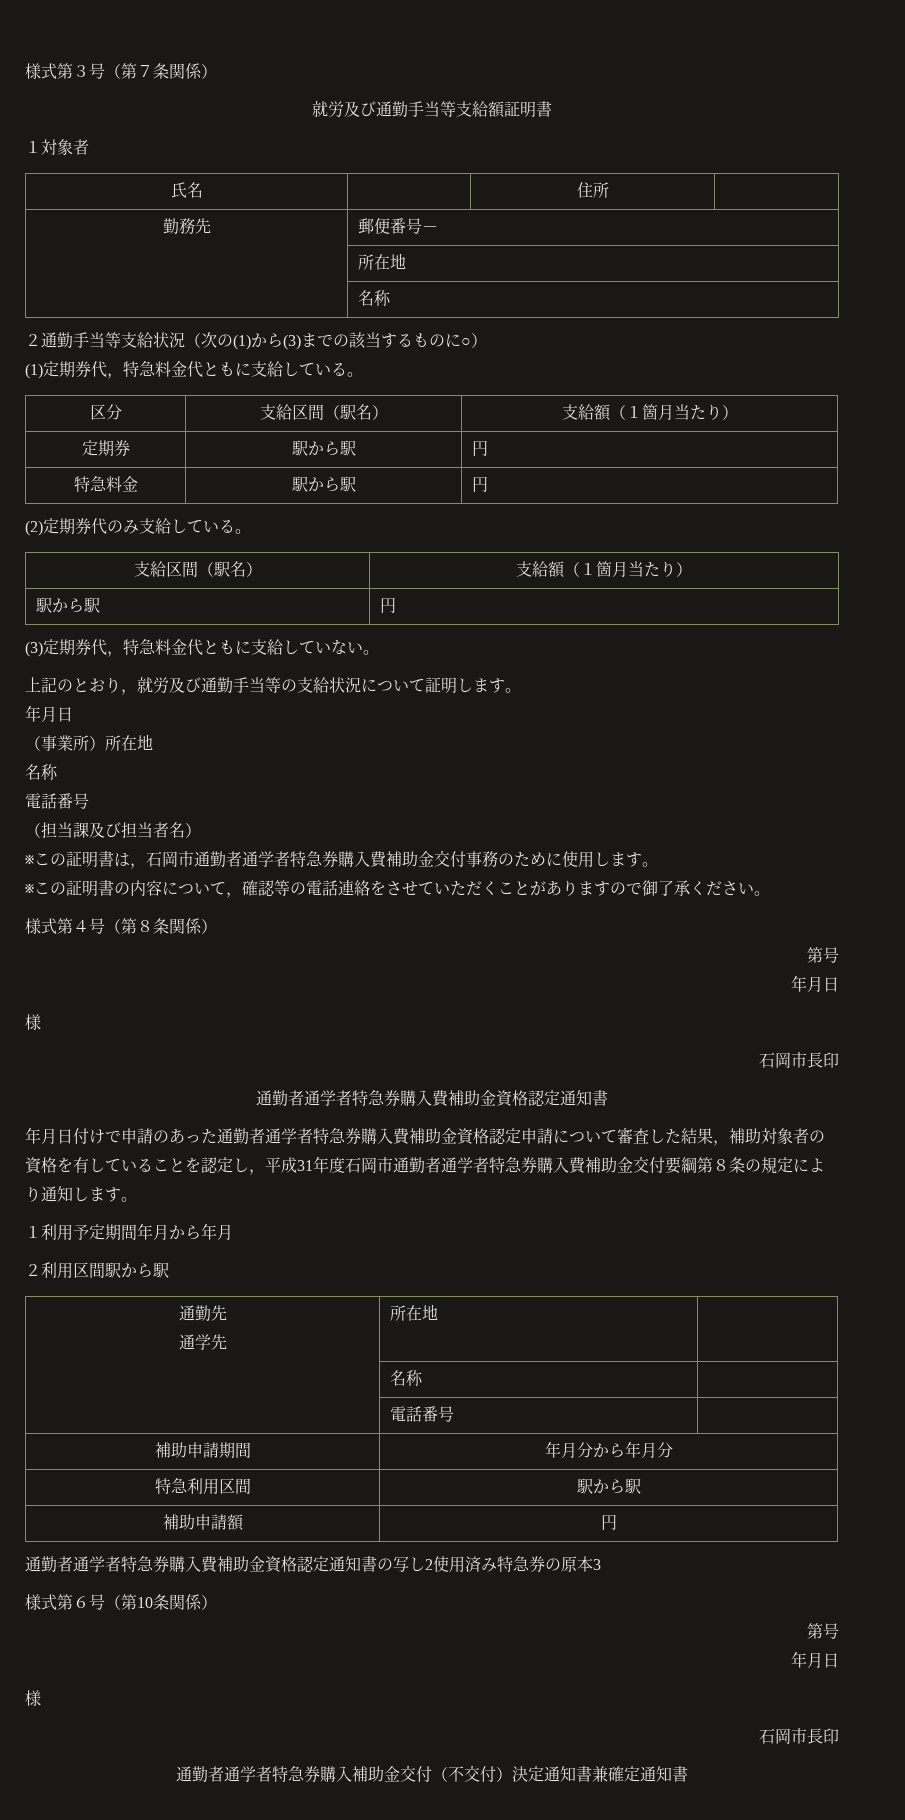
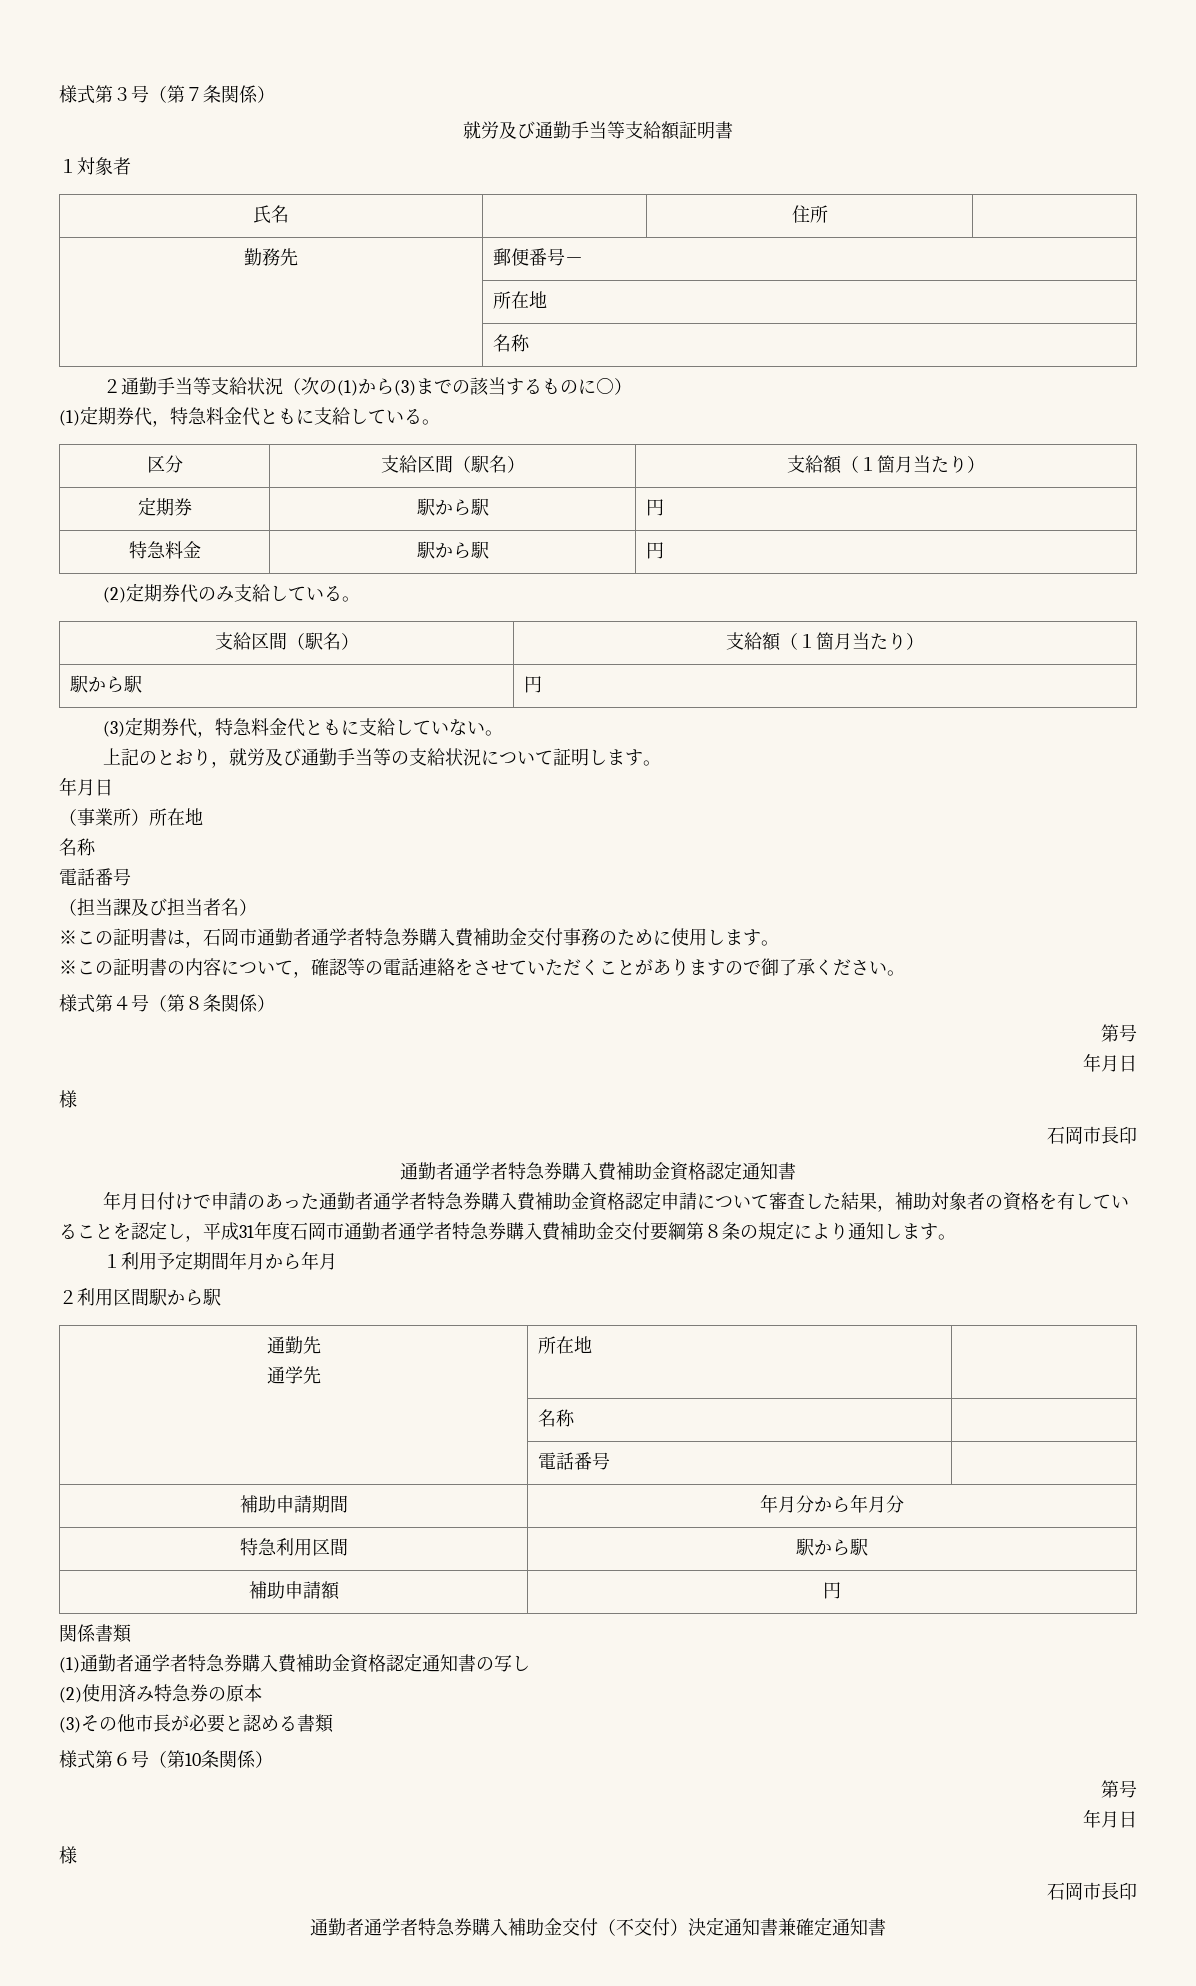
- 通勤者通学者特急券購入費補助金資格認定通知書の写し2使用済み特急券の原本3
+ 関係書類
+ (1)通勤者通学者特急券購入費補助金資格認定通知書の写し
+ (2)使用済み特急券の原本
+ (3)その他市長が必要と認める書類

